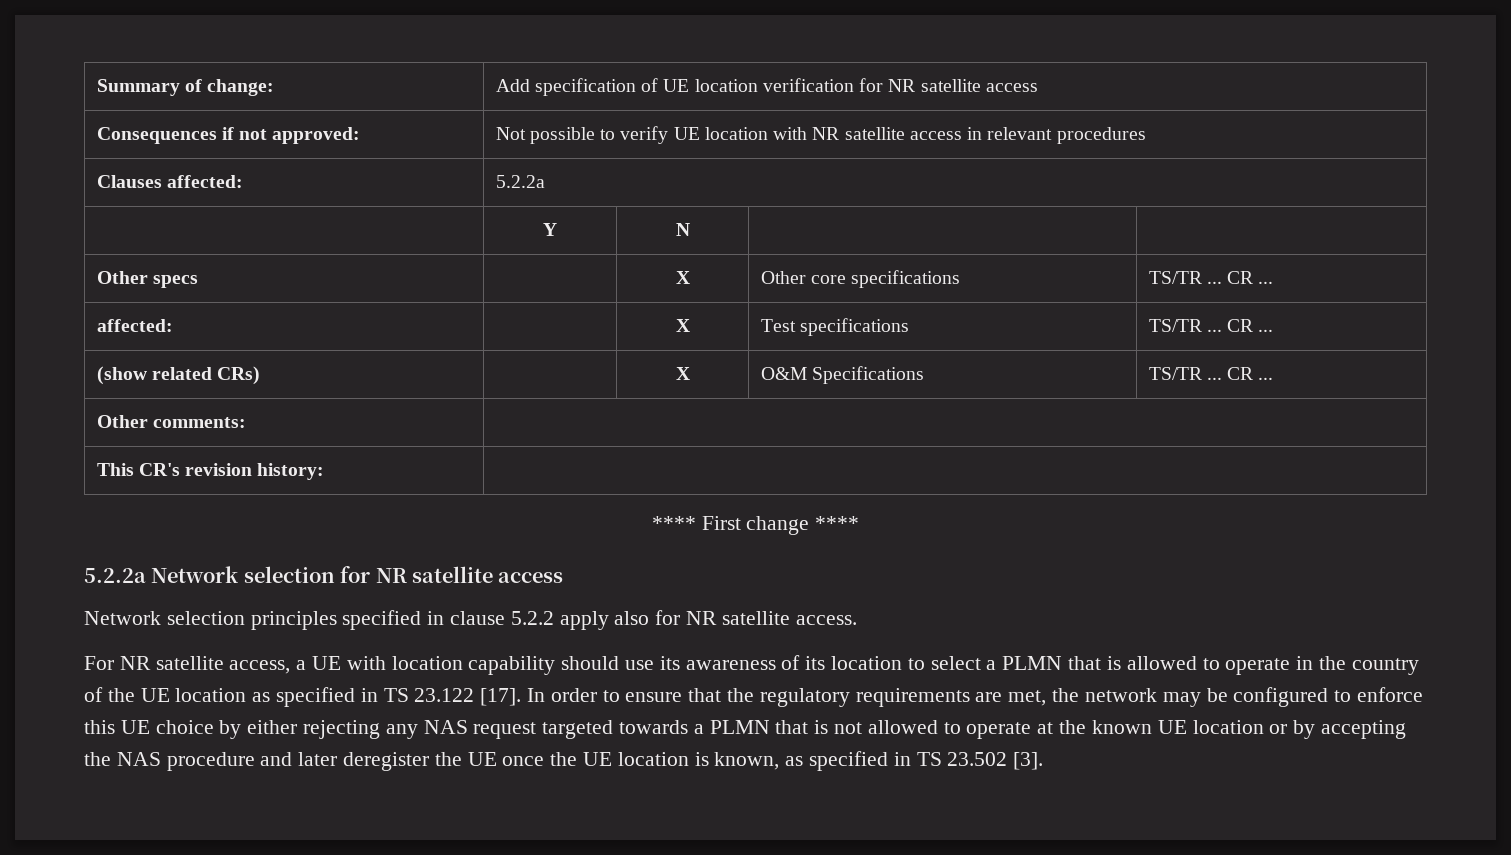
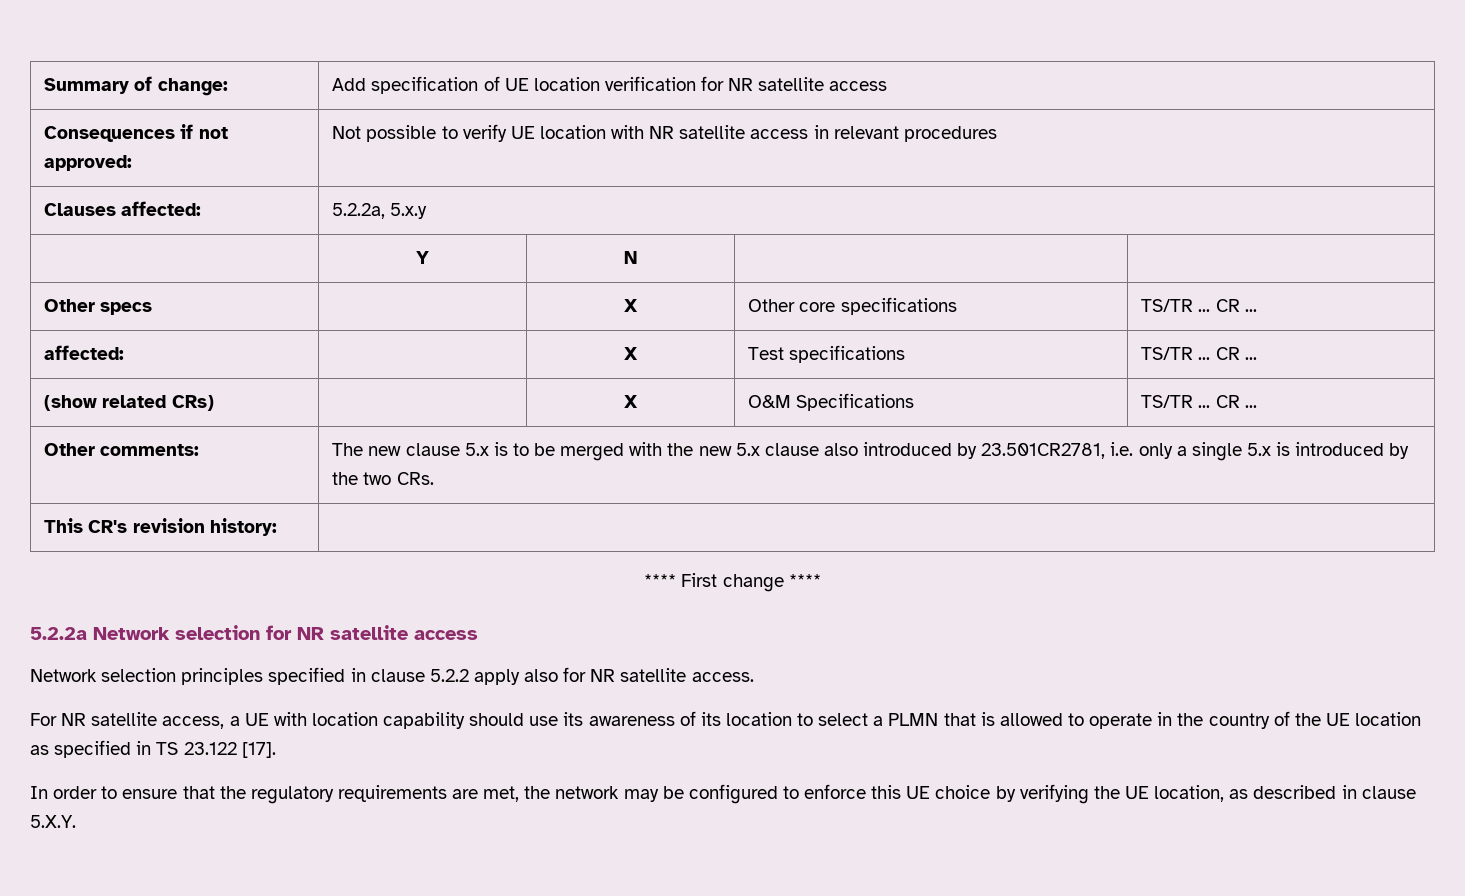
- Clauses affected: | 5.2.2a
+ Clauses affected: | 5.2.2a, 5.x.y
- Other comments: |
+ Other comments: | The new clause 5.x is to be merged with the new 5.x clause also introduced by 23.501CR2781, i.e. only a single 5.x is introduced by the two CRs.
- For NR satellite access, a UE with location capability should use its awareness of its location to select a PLMN that is allowed to operate in the country of the UE location as specified in TS 23.122 [17]. In order to ensure that the regulatory requirements are met, the network may be configured to enforce this UE choice by either rejecting any NAS request targeted towards a PLMN that is not allowed to operate at the known UE location or by accepting the NAS procedure and later deregister the UE once the UE location is known, as specified in TS 23.502 [3].
+ For NR satellite access, a UE with location capability should use its awareness of its location to select a PLMN that is allowed to operate in the country of the UE location as specified in TS 23.122 [17].
+ In order to ensure that the regulatory requirements are met, the network may be configured to enforce this UE choice by verifying the UE location, as described in clause 5.X.Y.

